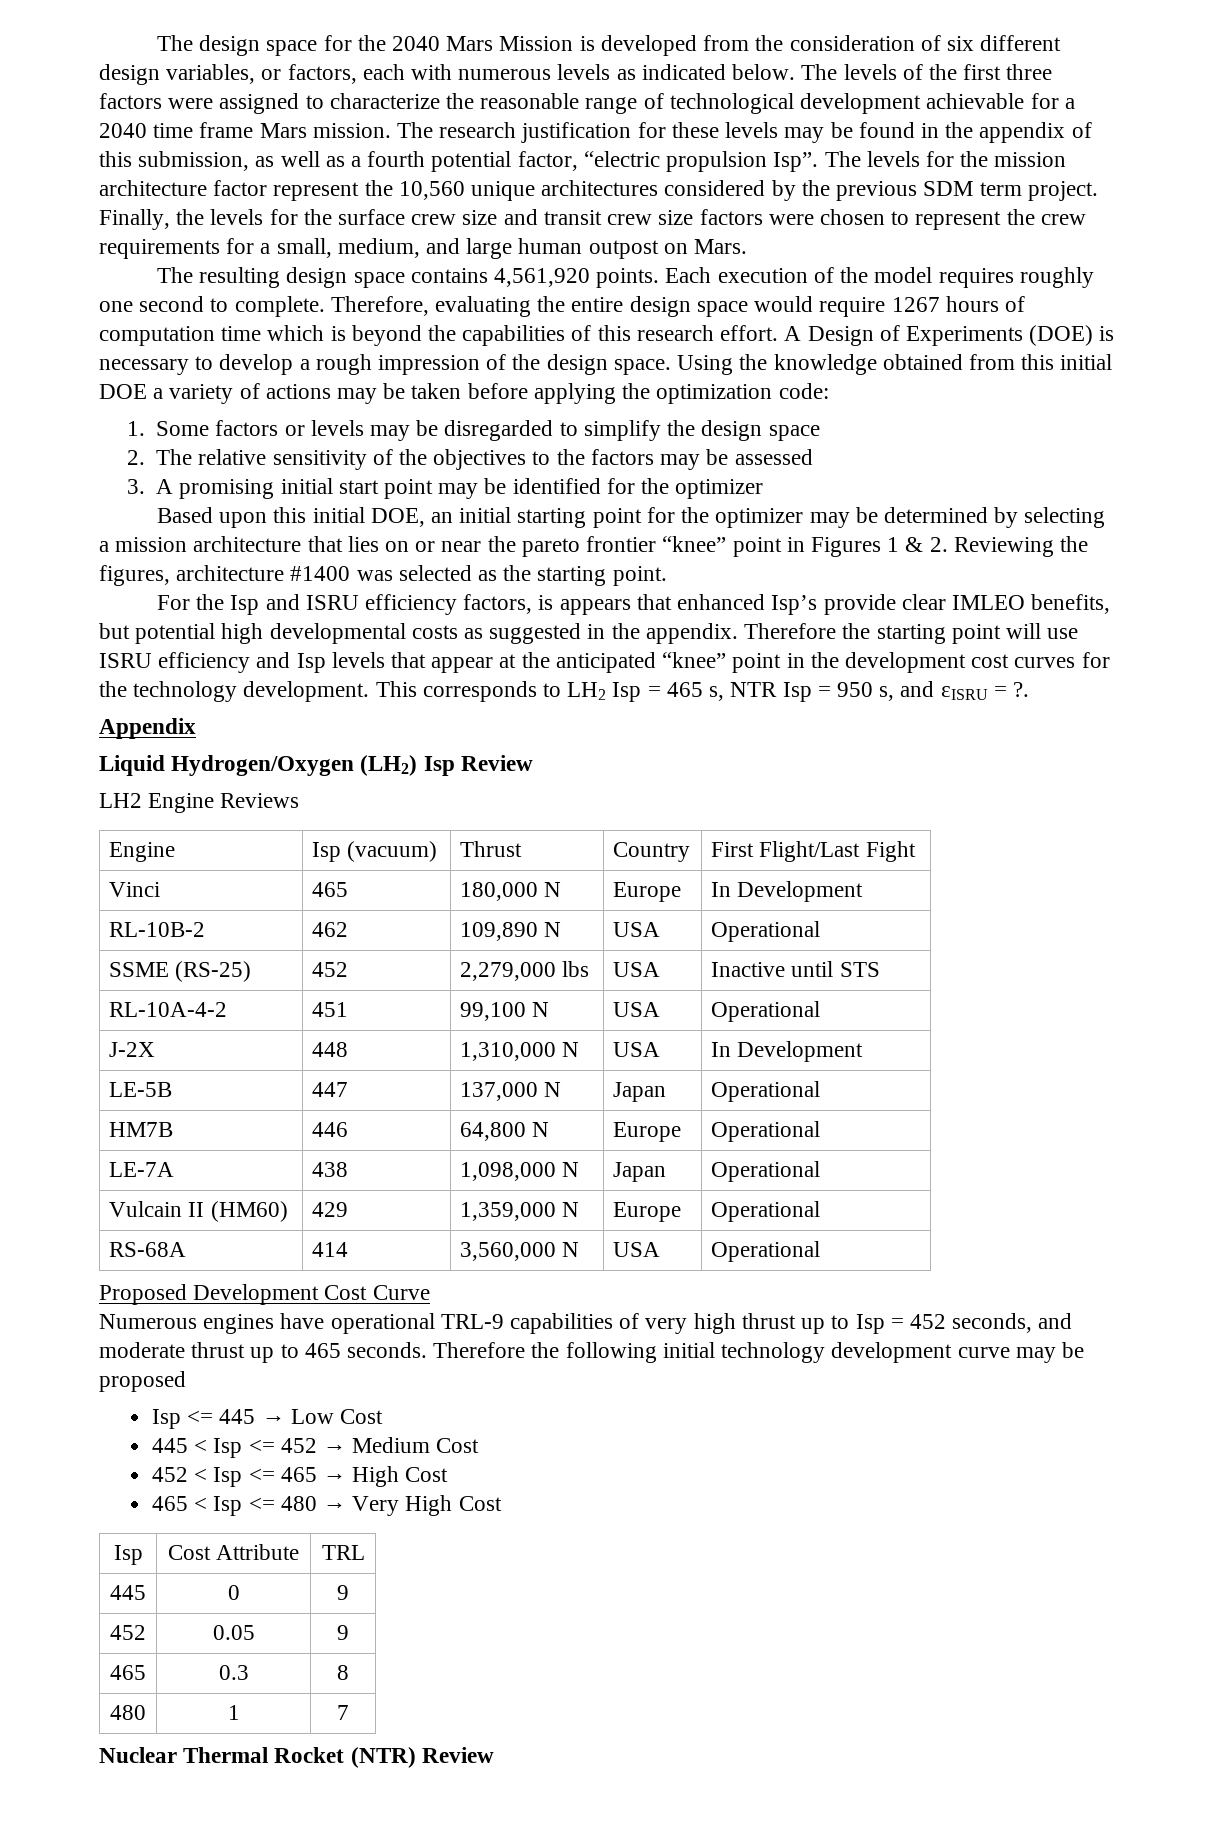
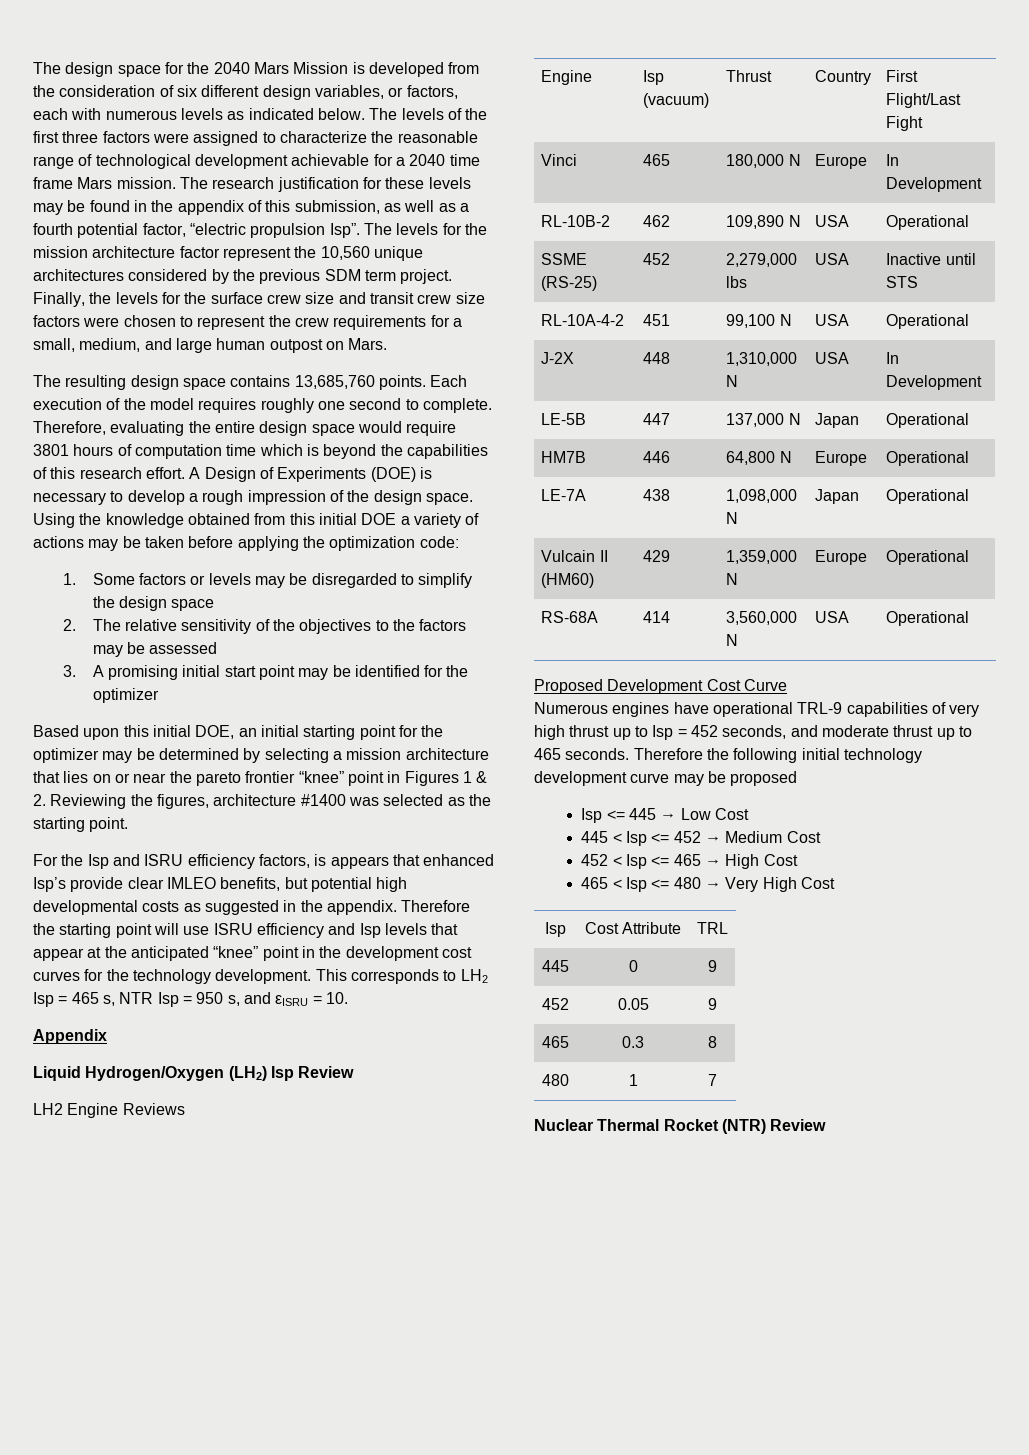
- The resulting design space contains 4,561,920 points.
+ The resulting design space contains 13,685,760 points.
- Therefore, evaluating the entire design space would require 1267 hours of computation time which is beyond the capabilities of this research effort.
+ Therefore, evaluating the entire design space would require 3801 hours of computation time which is beyond the capabilities of this research effort.
- This corresponds to LH2 Isp = 465 s, NTR Isp = 950 s, and εISRU = ?.
+ This corresponds to LH2 Isp = 465 s, NTR Isp = 950 s, and εISRU = 10.

